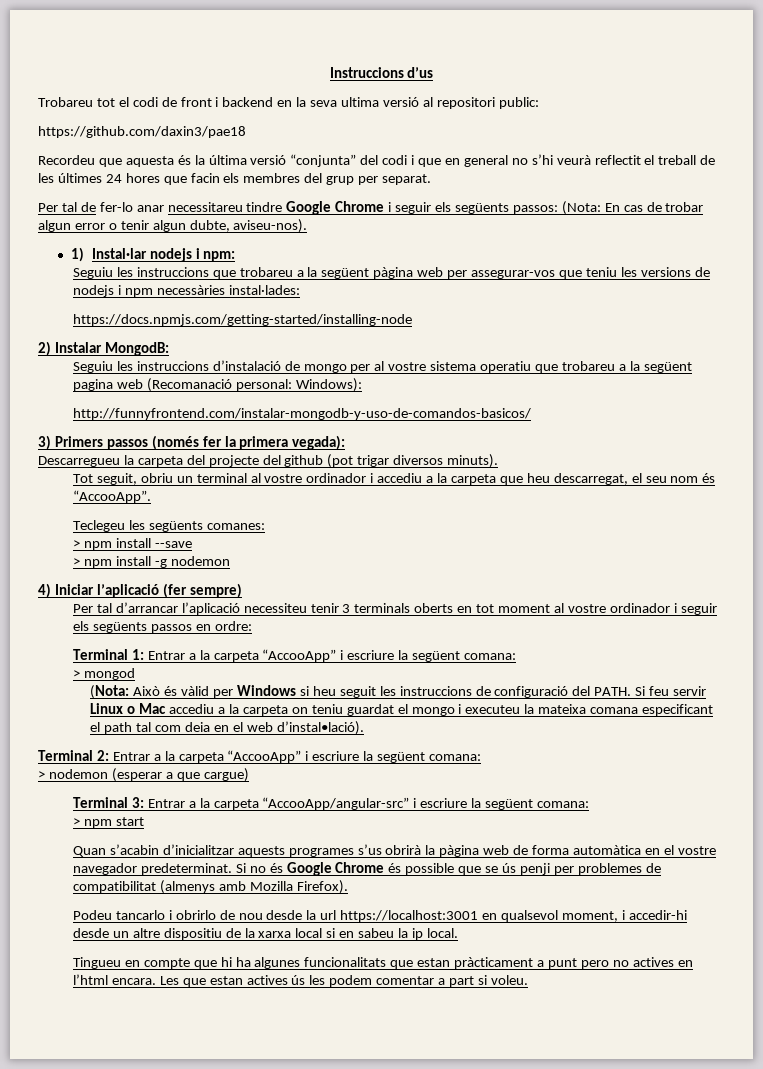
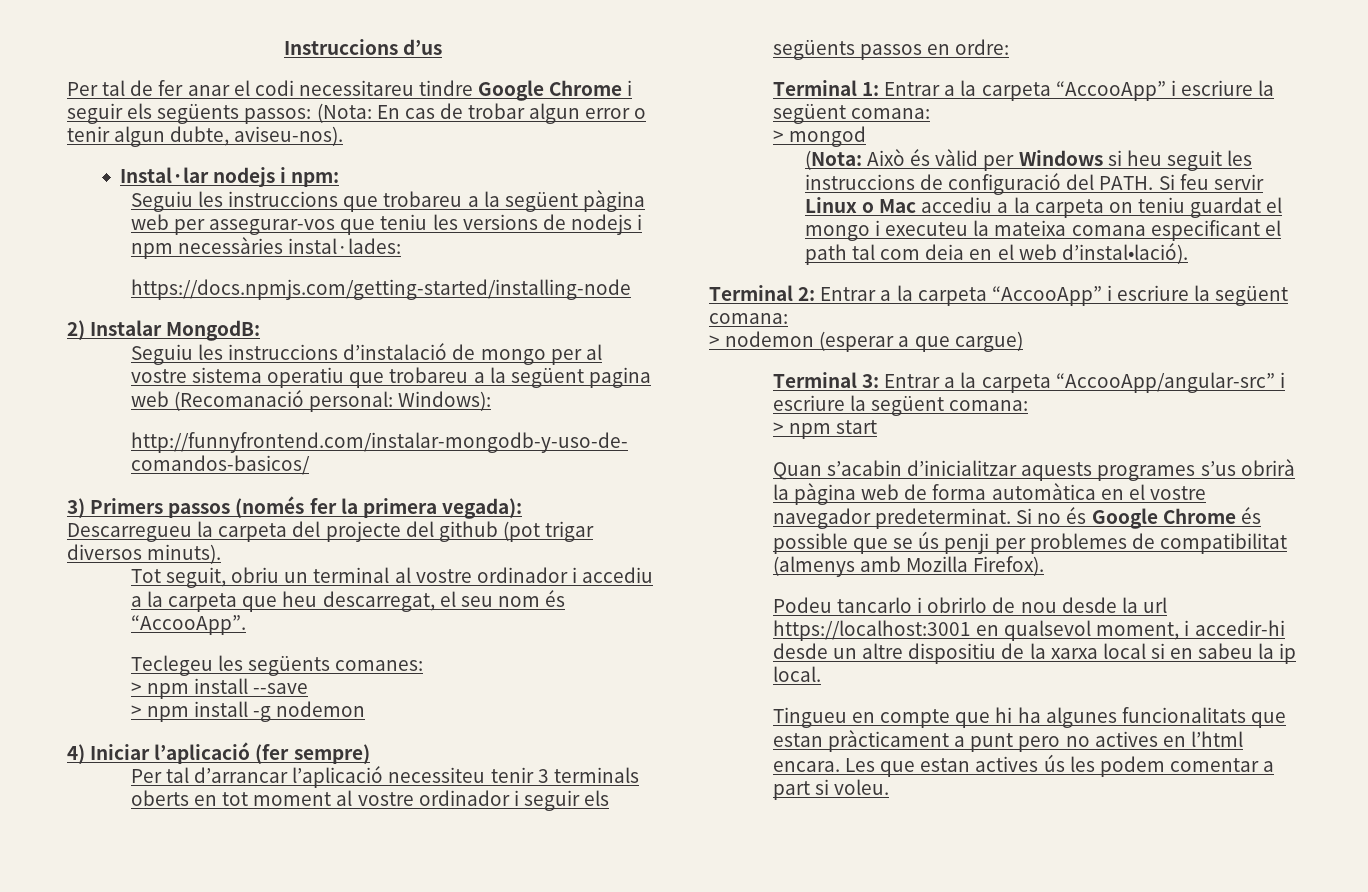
- Trobareu tot el codi de front i backend en la seva ultima versió al repositori public:
- https://github.com/daxin3/pae18
- Recordeu que aquesta és la última versió “conjunta” del codi i que en general no s’hi veurà reflectit el treball de les últimes 24 hores que facin els membres del grup per separat.
- Per tal de fer-lo anar necessitareu tindre Google Chrome i seguir els següents passos: (Nota: En cas de trobar algun error o tenir algun dubte, aviseu-nos).
+ Per tal de fer anar el codi necessitareu tindre Google Chrome i seguir els següents passos: (Nota: En cas de trobar algun error o tenir algun dubte, aviseu-nos).
- 1) Instal·lar nodejs i npm:
+ Instal·lar nodejs i npm:

